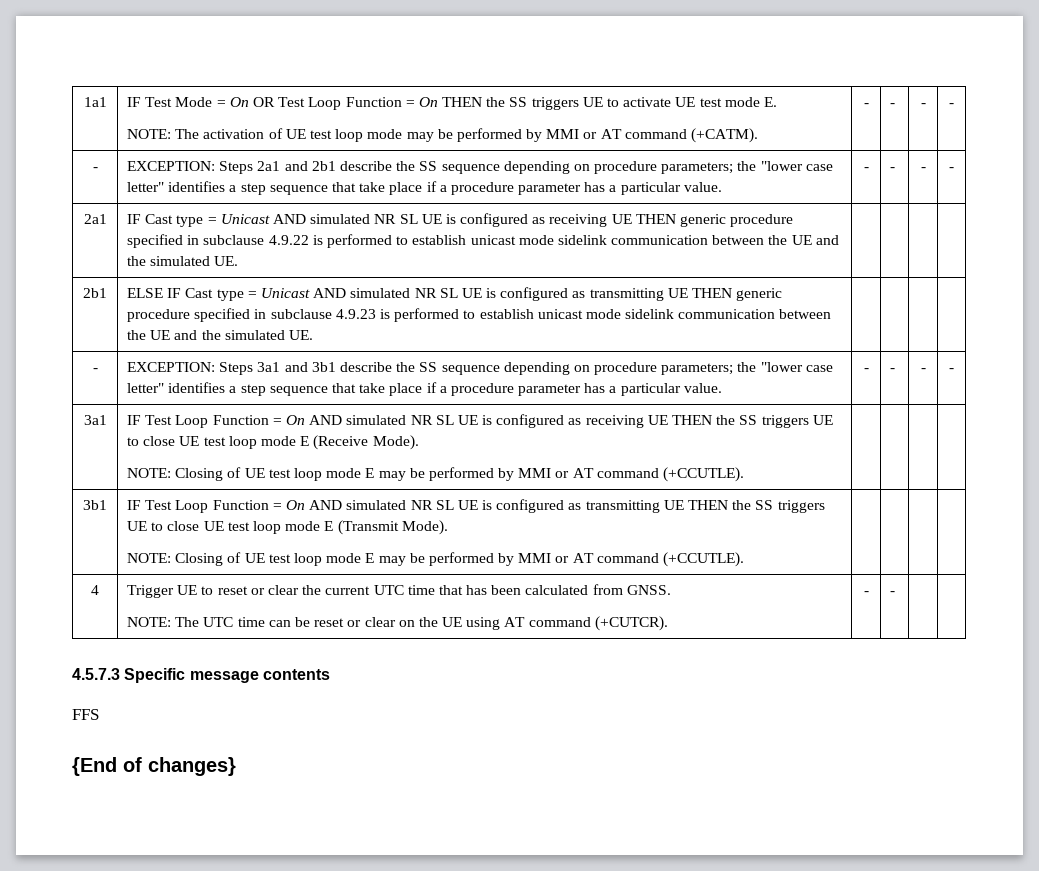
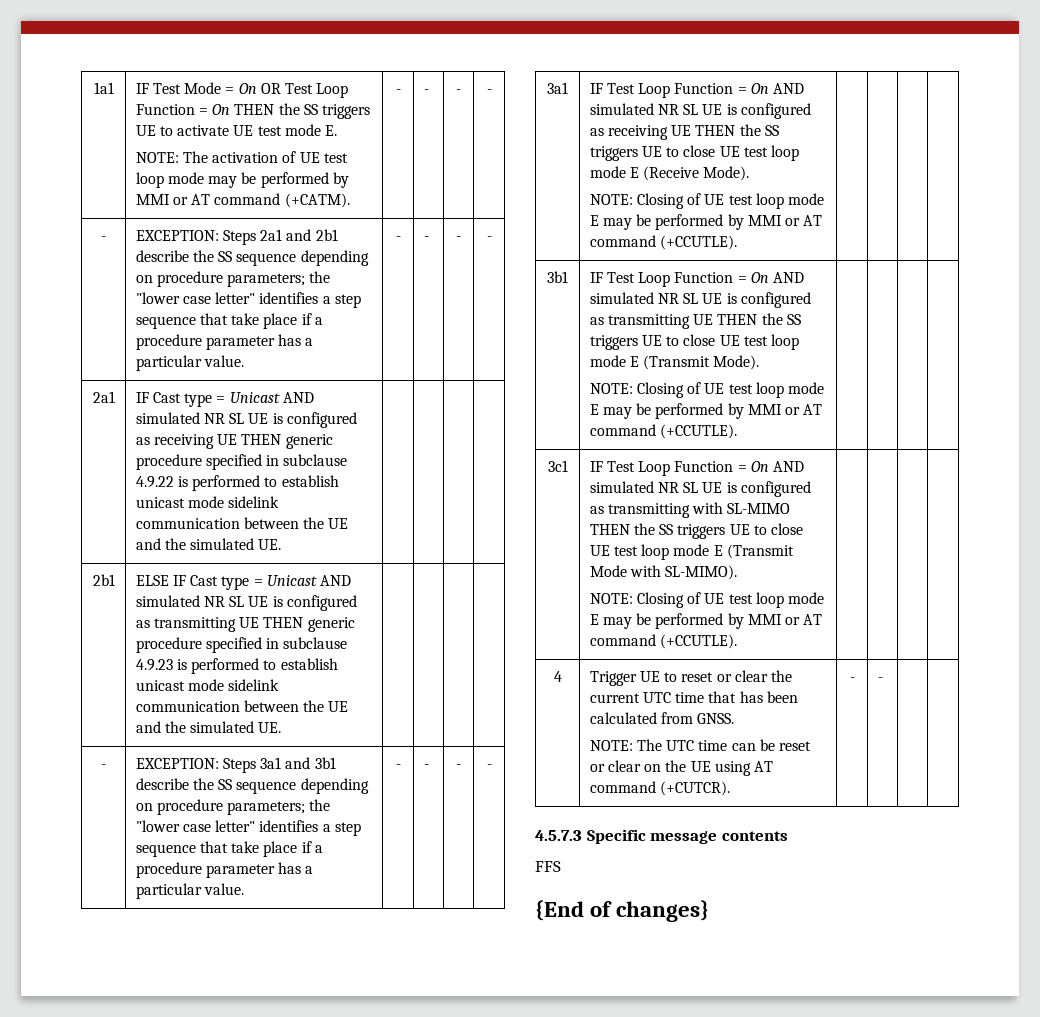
+ 3c1 | IF Test Loop Function = On AND simulated NR SL UE is configured as transmitting with SL-MIMO THEN the SS triggers UE to close UE test loop mode E (Transmit Mode with SL-MIMO).
+ NOTE: Closing of UE test loop mode E may be performed by MMI or AT command (+CCUTLE).

